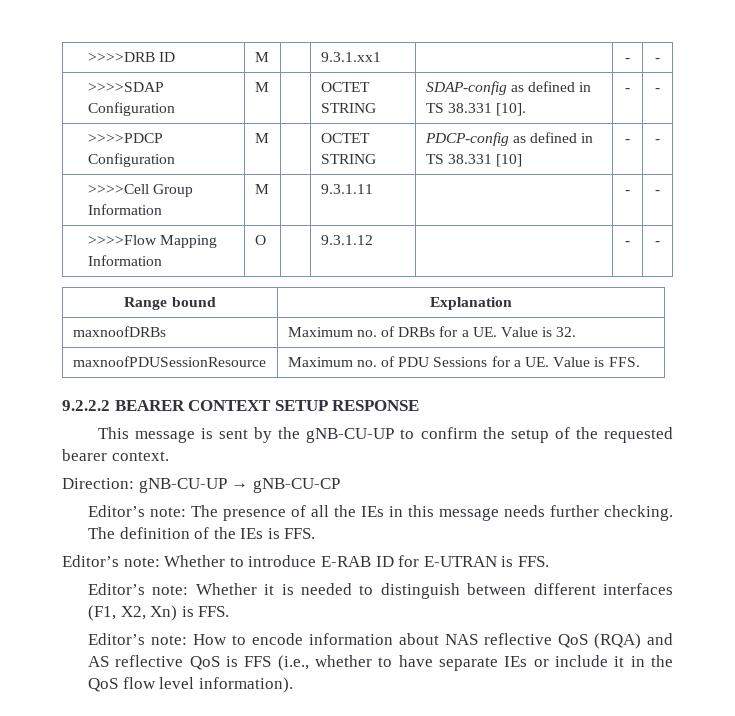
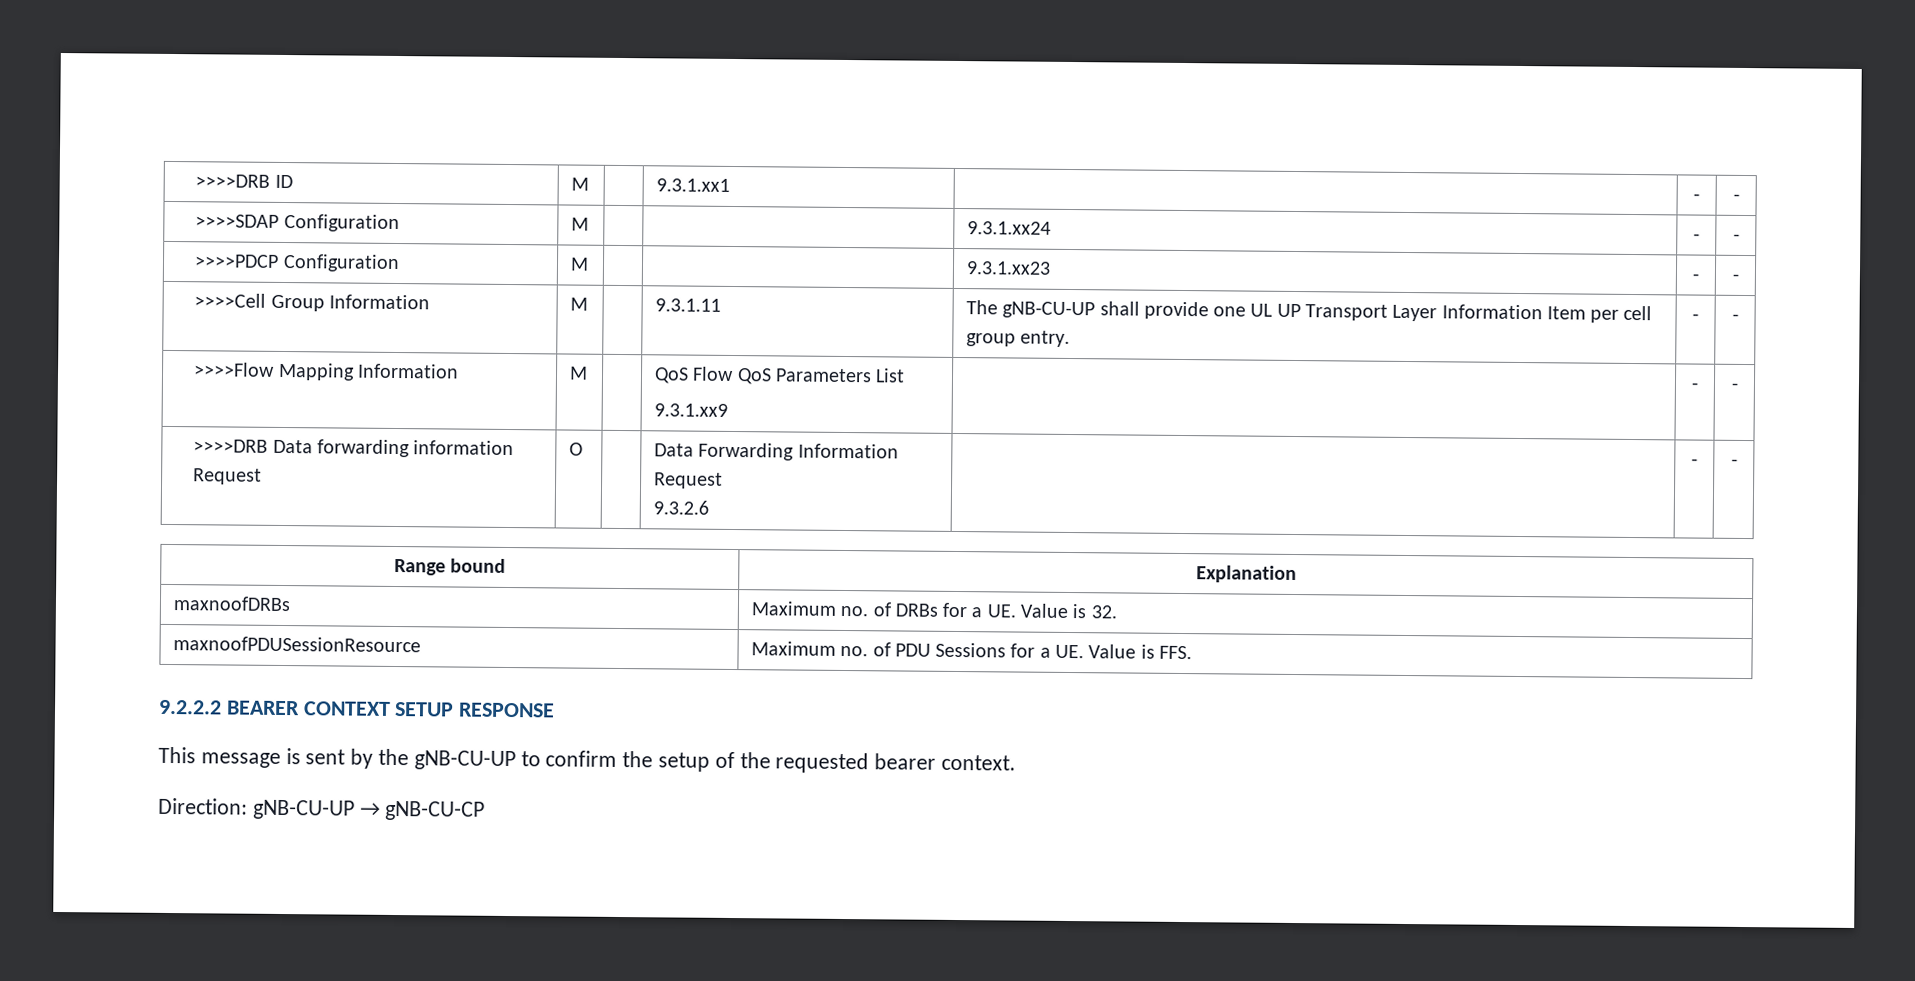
- >>>>SDAP Configuration | M | | OCTET STRING | SDAP-config as defined in TS 38.331 [10]. | - | -
+ >>>>SDAP Configuration | M | | | 9.3.1.xx24 | - | -
- >>>>PDCP Configuration | M | | OCTET STRING | PDCP-config as defined in TS 38.331 [10] | - | -
+ >>>>PDCP Configuration | M | | | 9.3.1.xx23 | - | -
- >>>>Cell Group Information | M | | 9.3.1.11 | | - | -
+ >>>>Cell Group Information | M | | 9.3.1.11 | The gNB-CU-UP shall provide one UL UP Transport Layer Information Item per cell group entry. | - | -
- >>>>Flow Mapping Information | O | | 9.3.1.12 | | - | -
+ >>>>Flow Mapping Information | M | | QoS Flow QoS Parameters List
+ 9.3.1.xx9 | | - | -
+ >>>>DRB Data forwarding information Request | O | | Data Forwarding Information Request
+ 9.3.2.6 | | - | -
- Editor’s note: The presence of all the IEs in this message needs further checking. The definition of the IEs is FFS.
- Editor’s note: Whether to introduce E-RAB ID for E-UTRAN is FFS.
- Editor’s note: Whether it is needed to distinguish between different interfaces (F1, X2, Xn) is FFS.
- Editor’s note: How to encode information about NAS reflective QoS (RQA) and AS reflective QoS is FFS (i.e., whether to have separate IEs or include it in the QoS flow level information).

